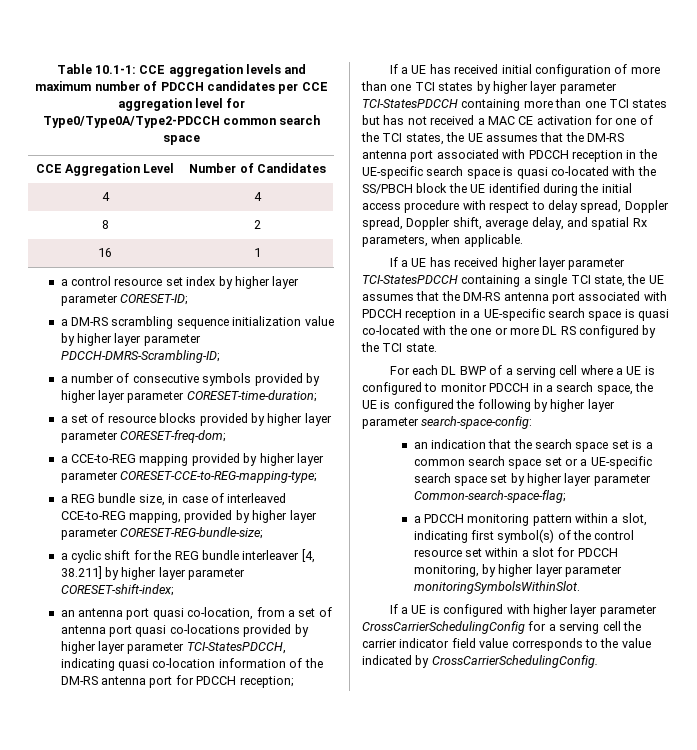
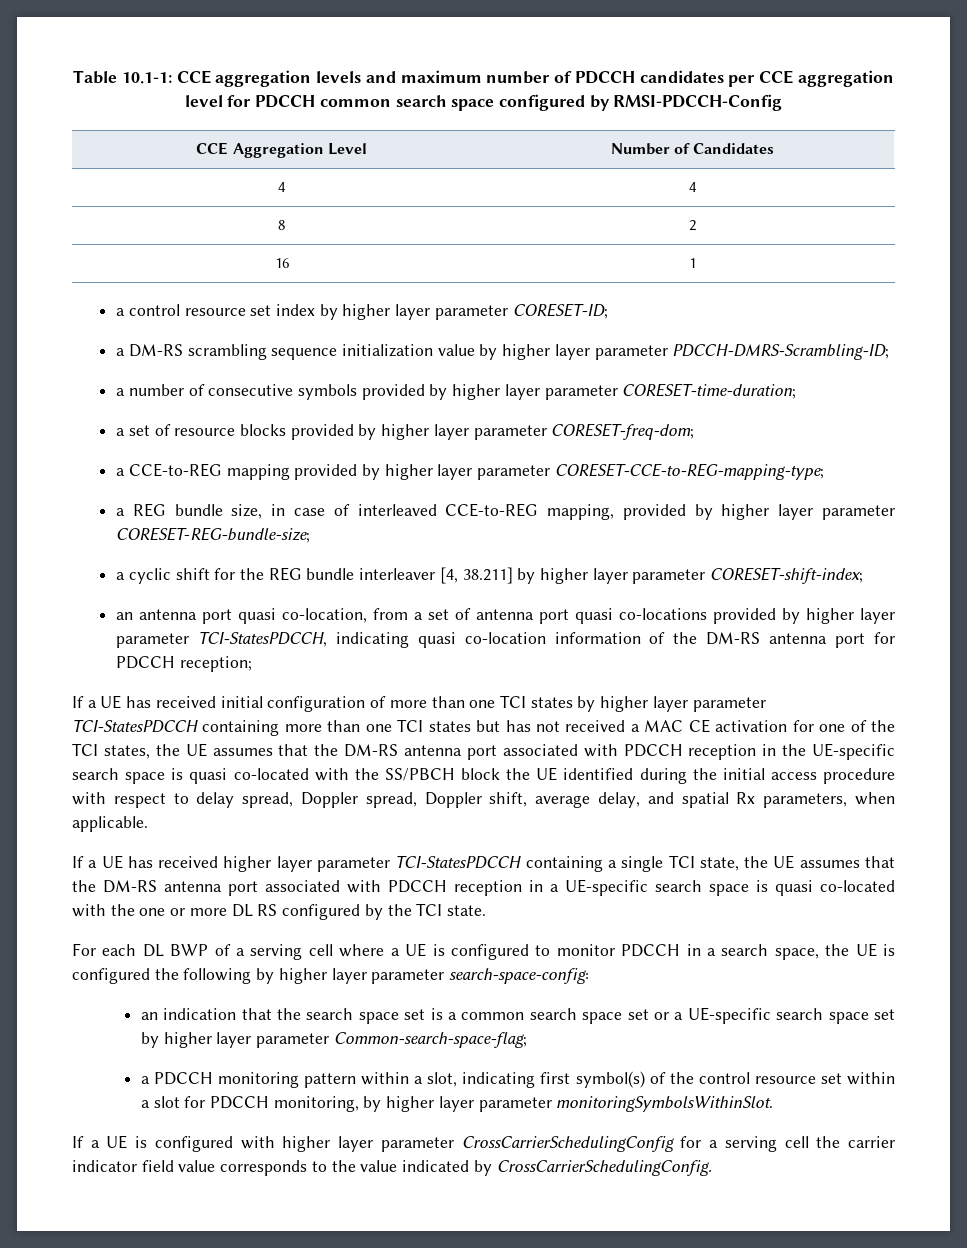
- Table 10.1-1: CCE aggregation levels and maximum number of PDCCH candidates per CCE aggregation level for Type0/Type0A/Type2-PDCCH common search space
+ Table 10.1-1: CCE aggregation levels and maximum number of PDCCH candidates per CCE aggregation level for PDCCH common search space configured by RMSI-PDCCH-Config

